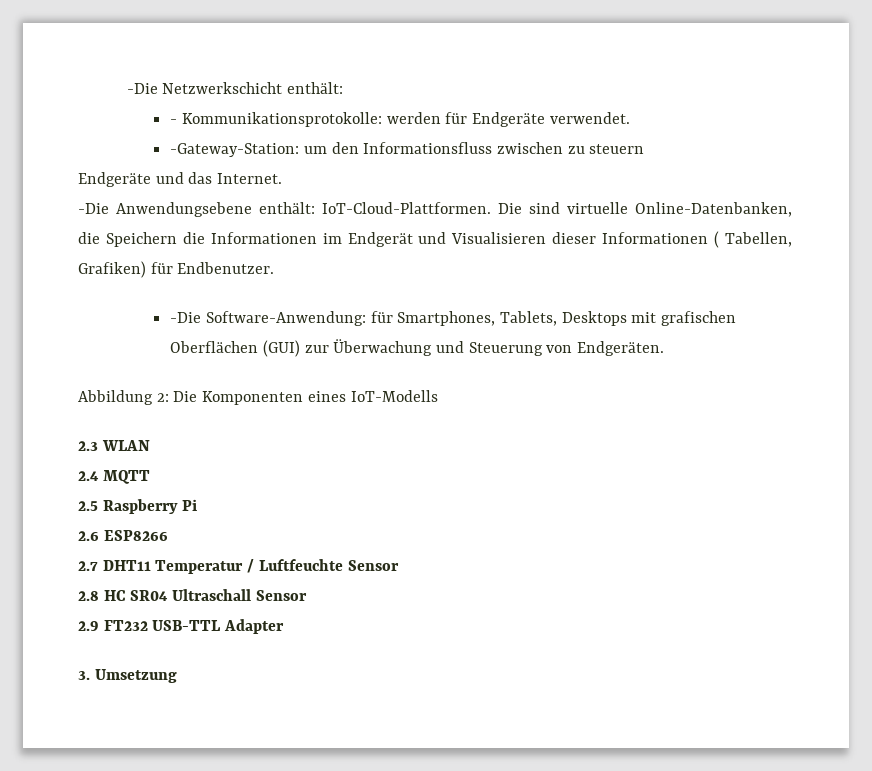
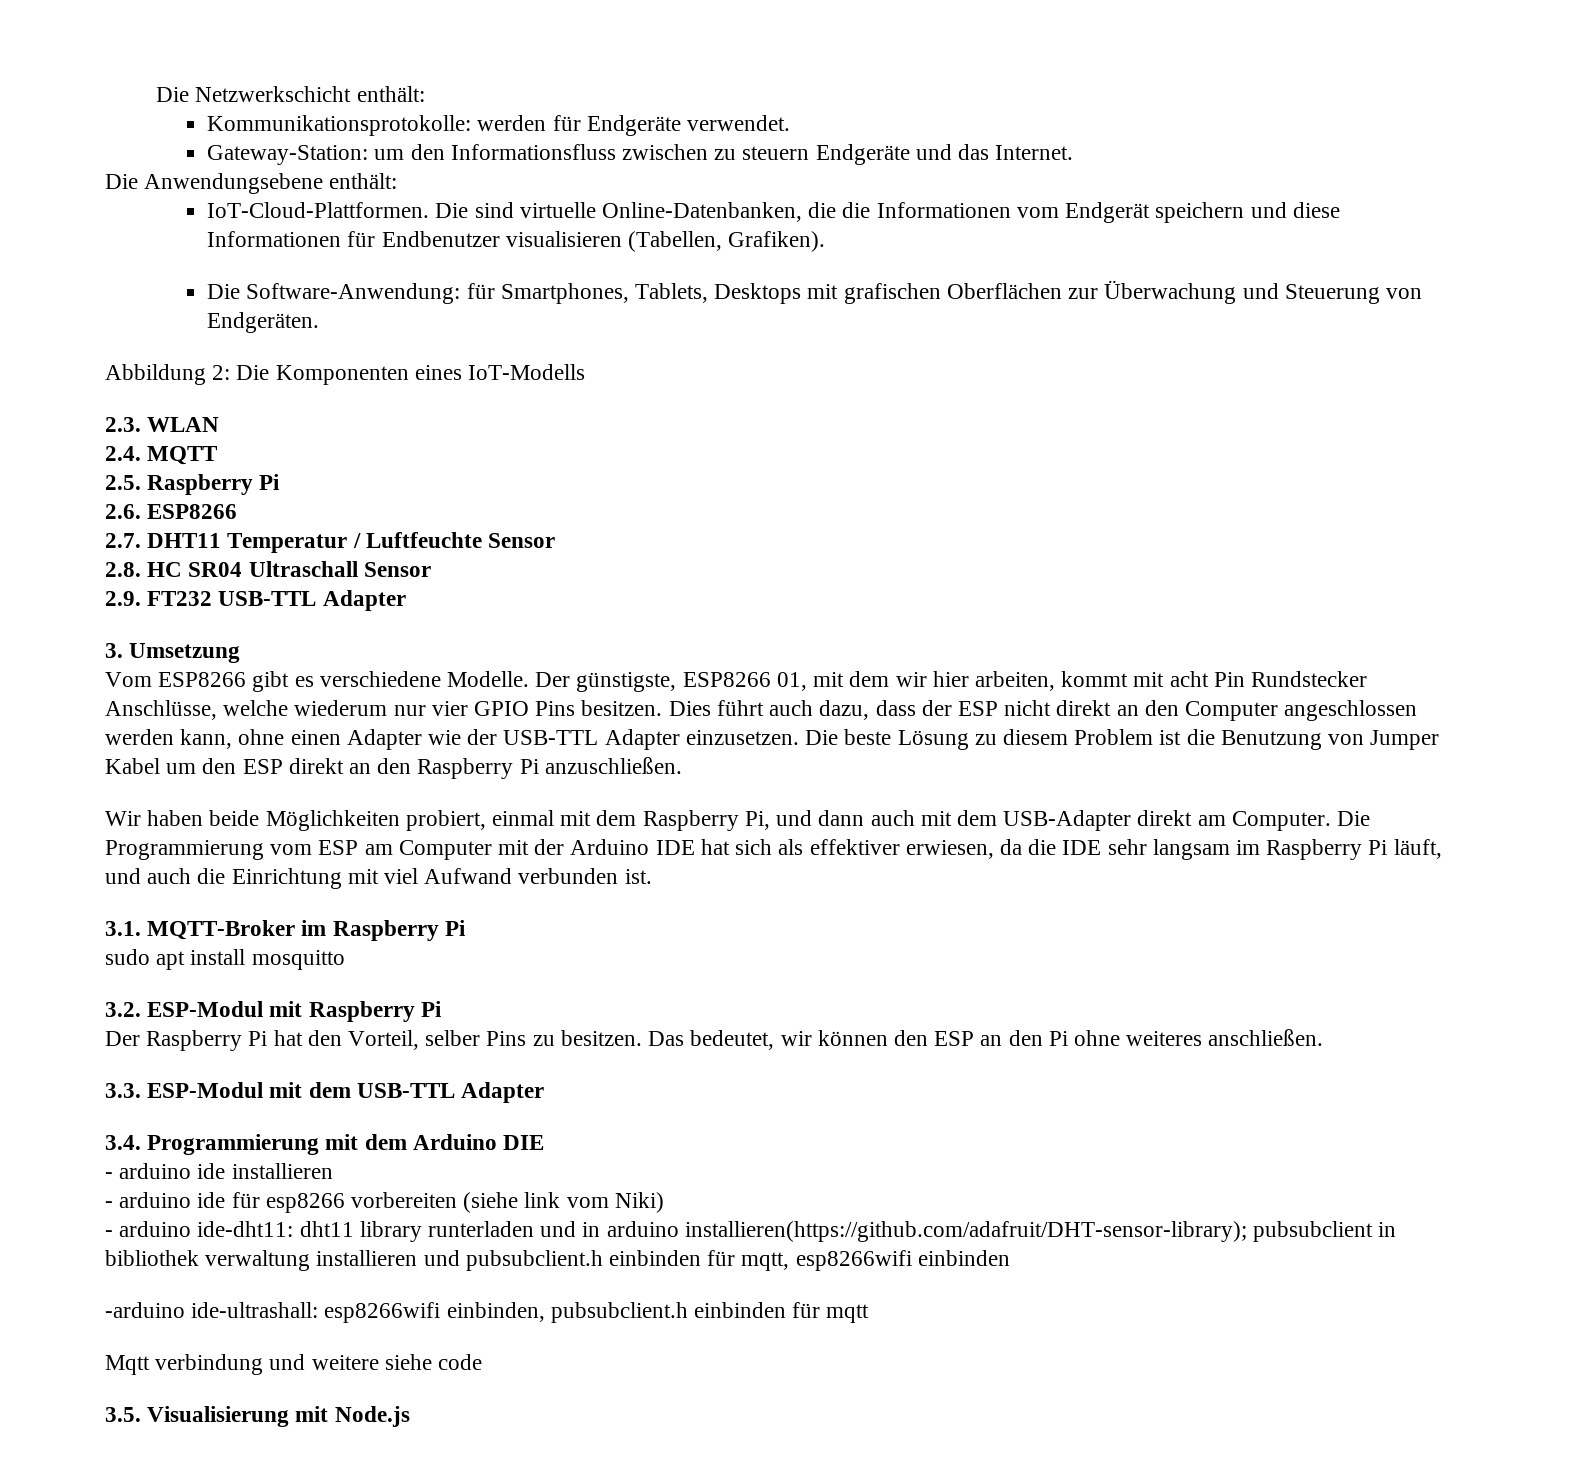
- -Die Netzwerkschicht enthält:
+ Die Netzwerkschicht enthält:
- - Kommunikationsprotokolle: werden für Endgeräte verwendet.
+ Kommunikationsprotokolle: werden für Endgeräte verwendet.
- -Gateway-Station: um den Informationsfluss zwischen zu steuern
- Endgeräte und das Internet.
+ Gateway-Station: um den Informationsfluss zwischen zu steuern Endgeräte und das Internet.
- -Die Anwendungsebene enthält: IoT-Cloud-Plattformen.
+ Die Anwendungsebene enthält:
+ IoT-Cloud-Plattformen.
- Die sind virtuelle Online-Datenbanken, die Speichern die Informationen im Endgerät und Visualisieren dieser Informationen ( Tabellen, Grafiken) für Endbenutzer.
- -Die Software-Anwendung: für Smartphones, Tablets, Desktops mit grafischen Oberflächen (GUI) zur Überwachung und Steuerung von Endgeräten.
+ Die sind virtuelle Online-Datenbanken, die die Informationen vom Endgerät speichern und diese Informationen für Endbenutzer visualisieren (Tabellen, Grafiken).
+ Die Software-Anwendung: für Smartphones, Tablets, Desktops mit grafischen Oberflächen zur Überwachung und Steuerung von Endgeräten.
- 2.3 WLAN
+ 2.3. WLAN
- 2.4 MQTT
+ 2.4. MQTT
- 2.5 Raspberry Pi
- 2.6 ESP8266
+ 2.5. Raspberry Pi
+ 2.6. ESP8266
- 2.7 DHT11 Temperatur / Luftfeuchte Sensor
+ 2.7. DHT11 Temperatur / Luftfeuchte Sensor
- 2.8 HC SR04 Ultraschall Sensor
+ 2.8. HC SR04 Ultraschall Sensor
- 2.9 FT232 USB-TTL Adapter
+ 2.9. FT232 USB-TTL Adapter
+ Vom ESP8266 gibt es verschiedene Modelle. Der günstigste, ESP8266 01, mit dem wir hier arbeiten, kommt mit acht Pin Rundstecker Anschlüsse, welche wiederum nur vier GPIO Pins besitzen. Dies führt auch dazu, dass der ESP nicht direkt an den Computer angeschlossen werden kann, ohne einen Adapter wie der USB-TTL Adapter einzusetzen. Die beste Lösung zu diesem Problem ist die Benutzung von Jumper Kabel um den ESP direkt an den Raspberry Pi anzuschließen.
+ Wir haben beide Möglichkeiten probiert, einmal mit dem Raspberry Pi, und dann auch mit dem USB-Adapter direkt am Computer. Die Programmierung vom ESP am Computer mit der Arduino IDE hat sich als effektiver erwiesen, da die IDE sehr langsam im Raspberry Pi läuft, und auch die Einrichtung mit viel Aufwand verbunden ist.
+ 3.1. MQTT-Broker im Raspberry Pi
+ sudo apt install mosquitto
+ 3.2. ESP-Modul mit Raspberry Pi
+ Der Raspberry Pi hat den Vorteil, selber Pins zu besitzen. Das bedeutet, wir können den ESP an den Pi ohne weiteres anschließen.
+ 3.3. ESP-Modul mit dem USB-TTL Adapter
+ 3.4. Programmierung mit dem Arduino DIE
+ - arduino ide installieren
+ - arduino ide für esp8266 vorbereiten (siehe link vom Niki)
+ - arduino ide-dht11: dht11 library runterladen und in arduino installieren(https://github.com/adafruit/DHT-sensor-library); pubsubclient in bibliothek verwaltung installieren und pubsubclient.h einbinden für mqtt, esp8266wifi einbinden
+ -arduino ide-ultrashall: esp8266wifi einbinden, pubsubclient.h einbinden für mqtt
+ Mqtt verbindung und weitere siehe code
+ 3.5. Visualisierung mit Node.js

